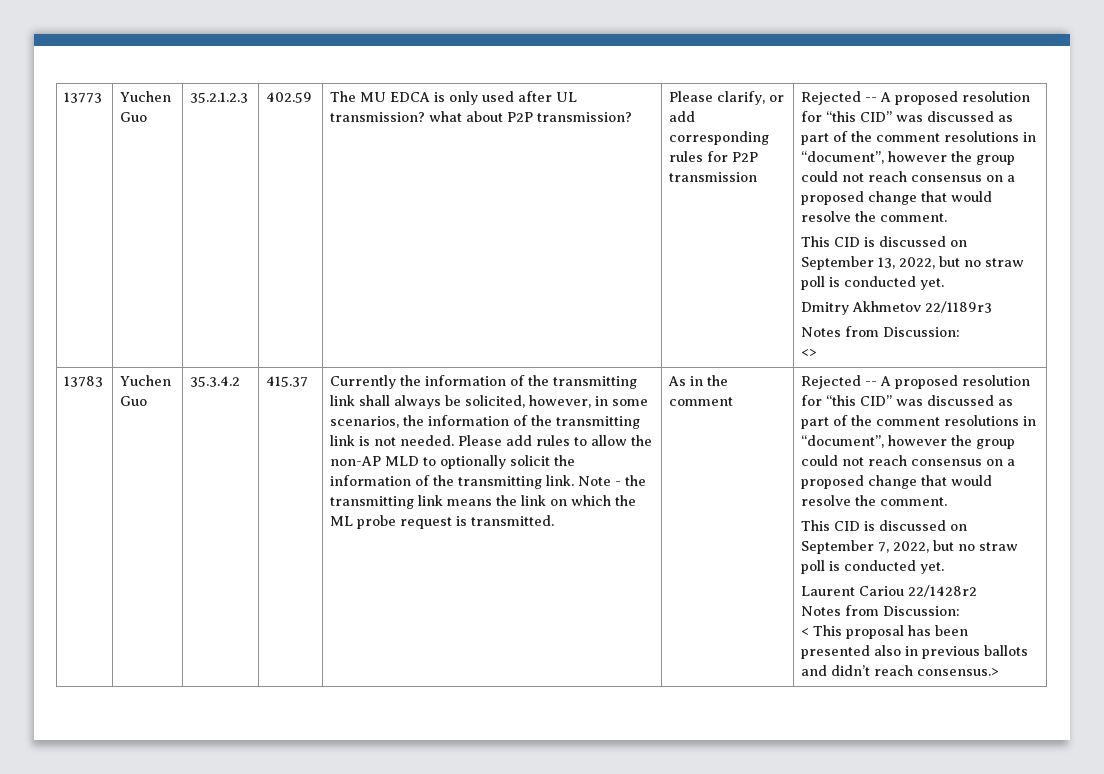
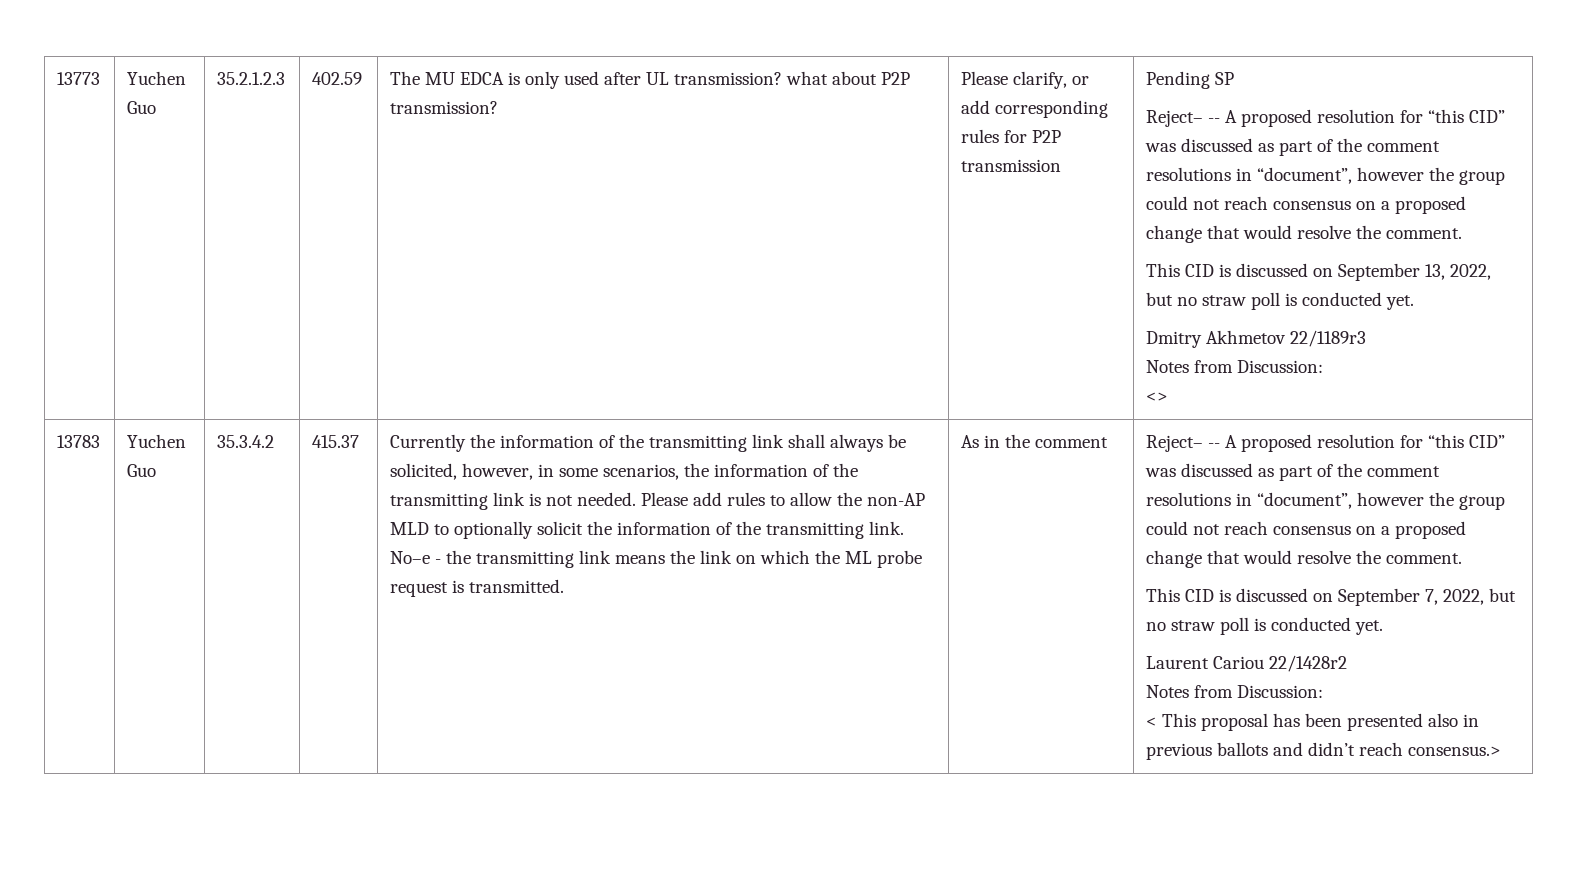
- Please clarify, or add corresponding rules for P2P transmission | Rejected -- A proposed resolution for “this CID” was discussed as part of the comment resolutions in “document”, however the group could not reach consensus on a proposed change that would resolve the comment.
+ Please clarify, or add corresponding rules for P2P transmission | Pending SP
+ Reject– -- A proposed resolution for “this CID” was discussed as part of the comment resolutions in “document”, however the group could not reach consensus on a proposed change that would resolve the comment.
- Note - the transmitting link means the link on which the ML probe request is transmitted.
+ No–e - the transmitting link means the link on which the ML probe request is transmitted.
- As in the comment | Rejected -- A proposed resolution for “this CID” was discussed as part of the comment resolutions in “document”, however the group could not reach consensus on a proposed change that would resolve the comment.
+ As in the comment | Reject– -- A proposed resolution for “this CID” was discussed as part of the comment resolutions in “document”, however the group could not reach consensus on a proposed change that would resolve the comment.

